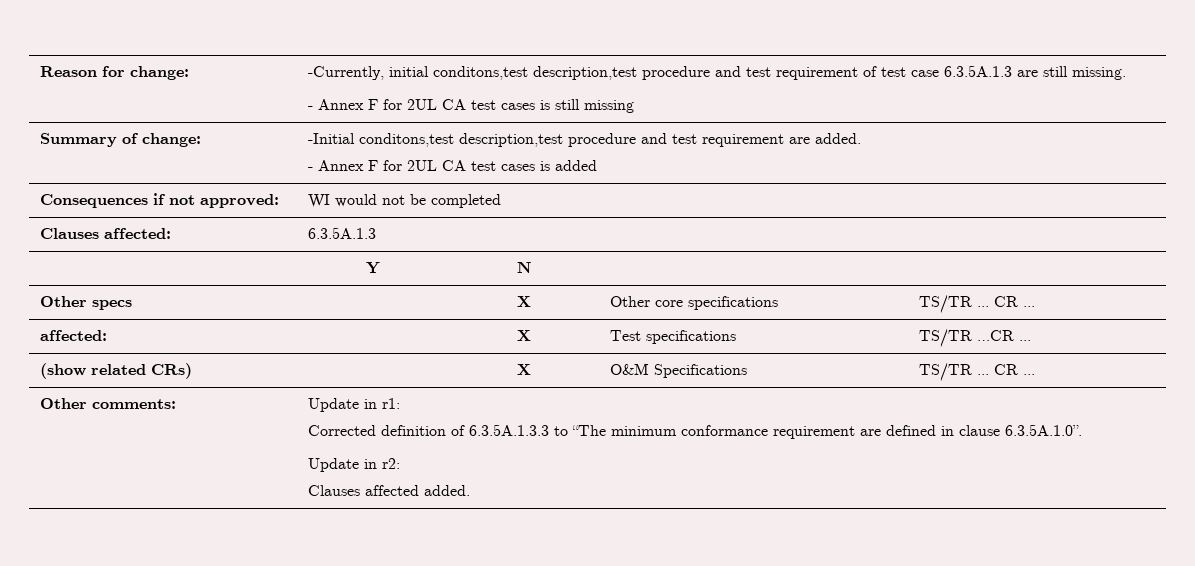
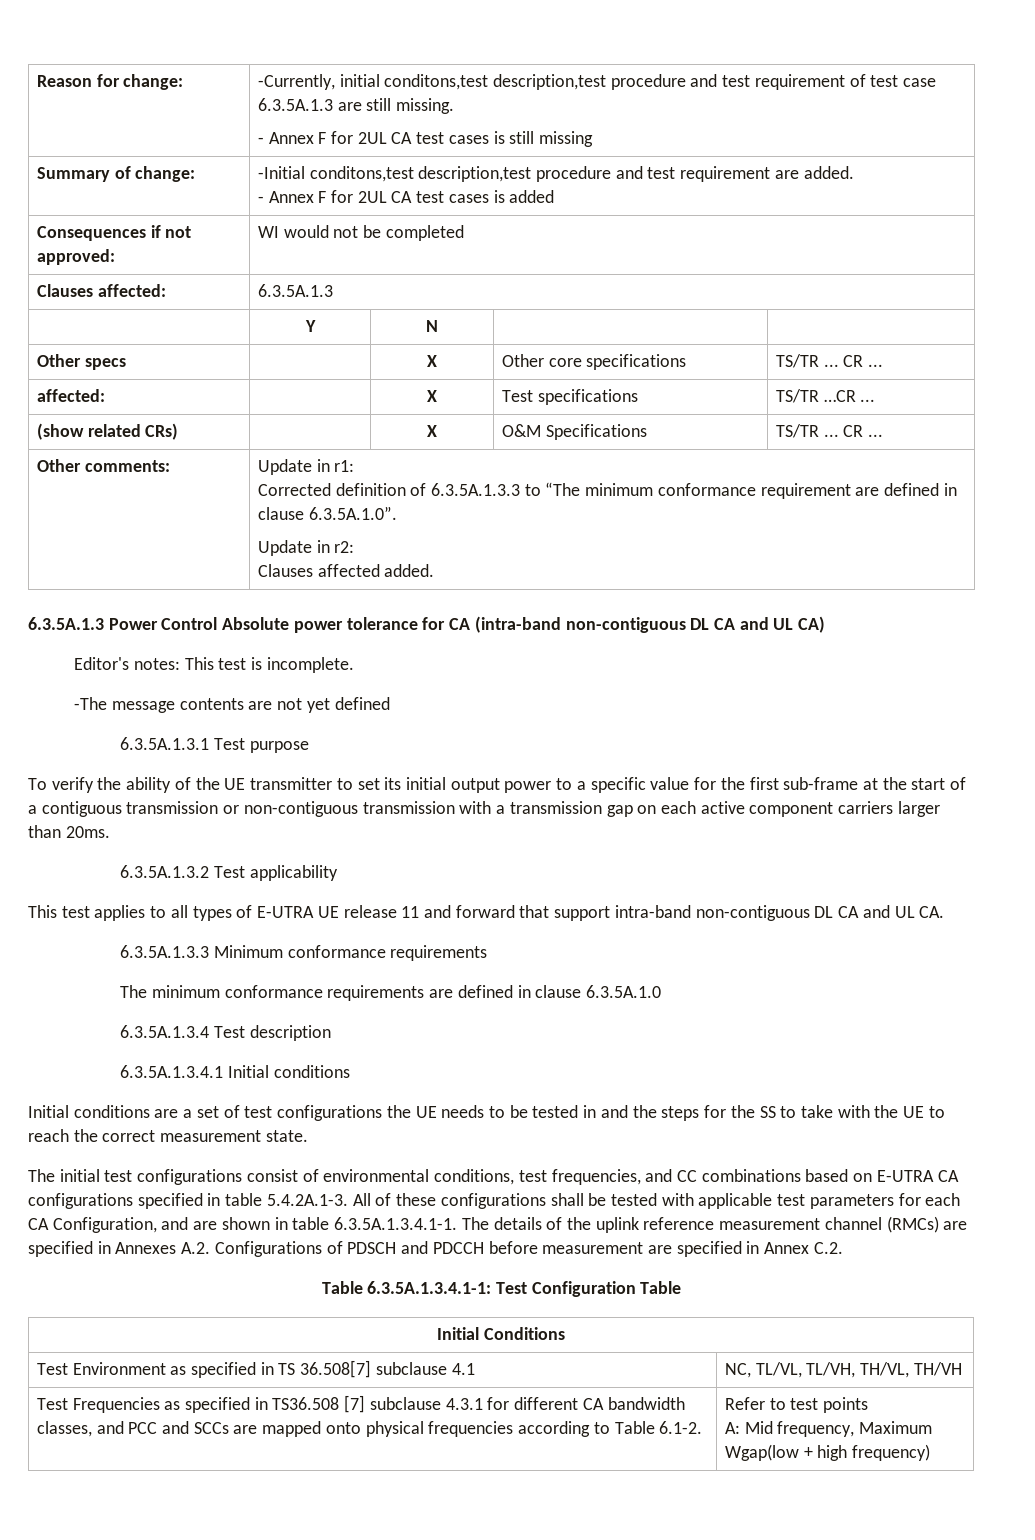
+ 6.3.5A.1.3 Power Control Absolute power tolerance for CA (intra-band non-contiguous DL CA and UL CA)
+ Editor's notes: This test is incomplete.
+ -The message contents are not yet defined
+ 6.3.5A.1.3.1 Test purpose
+ To verify the ability of the UE transmitter to set its initial output power to a specific value for the first sub-frame at the start of a contiguous transmission or non-contiguous transmission with a transmission gap on each active component carriers larger than 20ms.
+ 6.3.5A.1.3.2 Test applicability
+ This test applies to all types of E-UTRA UE release 11 and forward that support intra-band non-contiguous DL CA and UL CA.
+ 6.3.5A.1.3.3 Minimum conformance requirements
+ The minimum conformance requirements are defined in clause 6.3.5A.1.0
+ 6.3.5A.1.3.4 Test description
+ 6.3.5A.1.3.4.1 Initial conditions
+ Initial conditions are a set of test configurations the UE needs to be tested in and the steps for the SS to take with the UE to reach the correct measurement state.
+ The initial test configurations consist of environmental conditions, test frequencies, and CC combinations based on E-UTRA CA configurations specified in table 5.4.2A.1-3. All of these configurations shall be tested with applicable test parameters for each CA Configuration, and are shown in table 6.3.5A.1.3.4.1-1. The details of the uplink reference measurement channel (RMCs) are specified in Annexes A.2. Configurations of PDSCH and PDCCH before measurement are specified in Annex C.2.
+ Table 6.3.5A.1.3.4.1-1: Test Configuration Table
+ Initial Conditions
+ Test Environment as specified in TS 36.508[7] subclause 4.1 | NC, TL/VL, TL/VH, TH/VL, TH/VH
+ Test Frequencies as specified in TS36.508 [7] subclause 4.3.1 for different CA bandwidth classes, and PCC and SCCs are mapped onto physical frequencies according to Table 6.1-2. | Refer to test points
+ A: Mid frequency, Maximum Wgap(low + high frequency)

